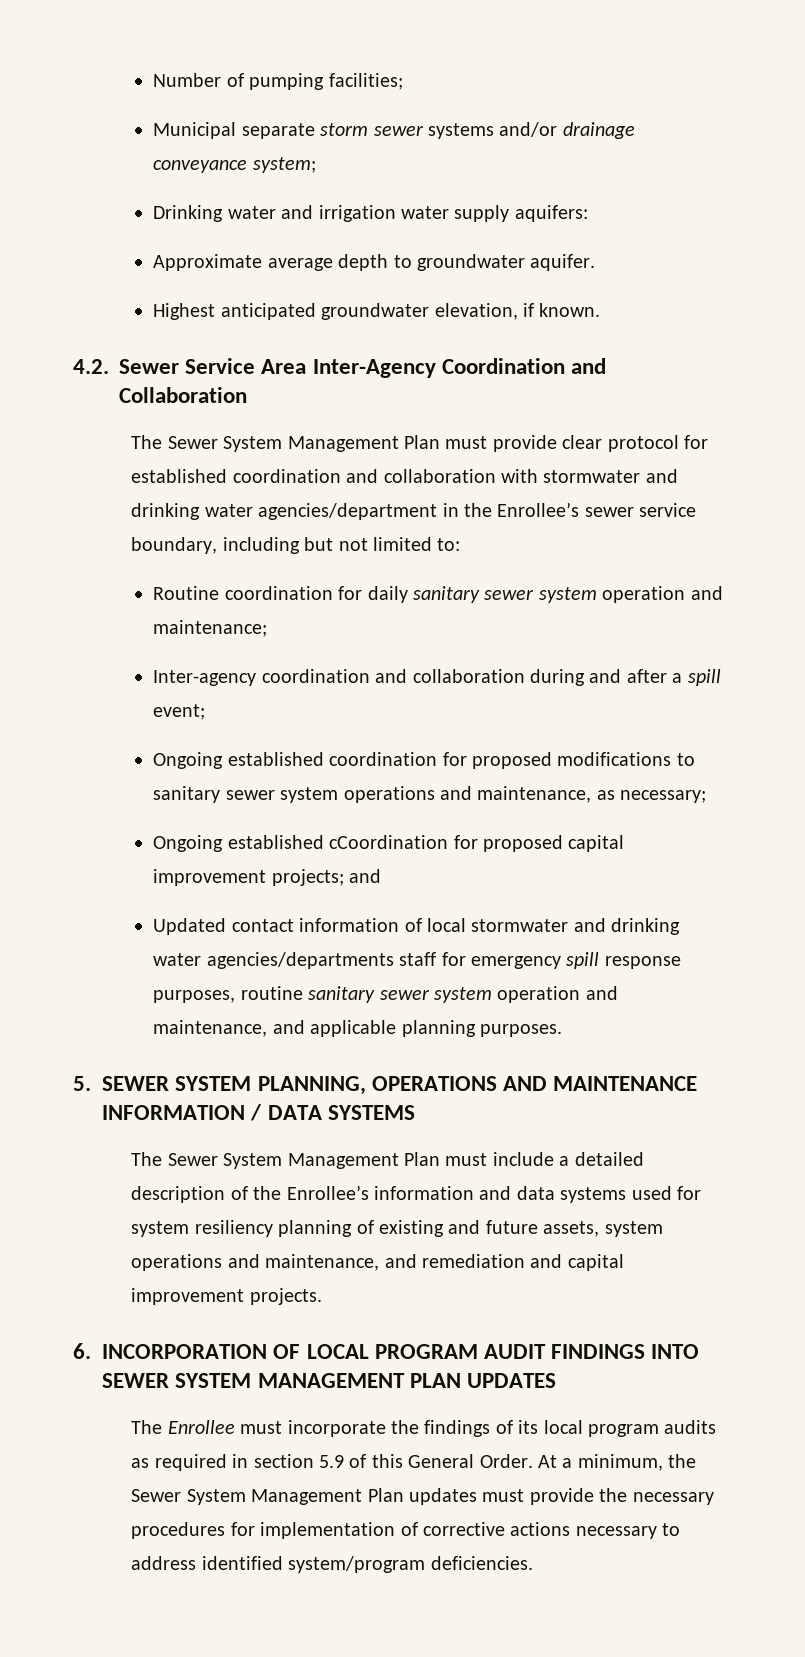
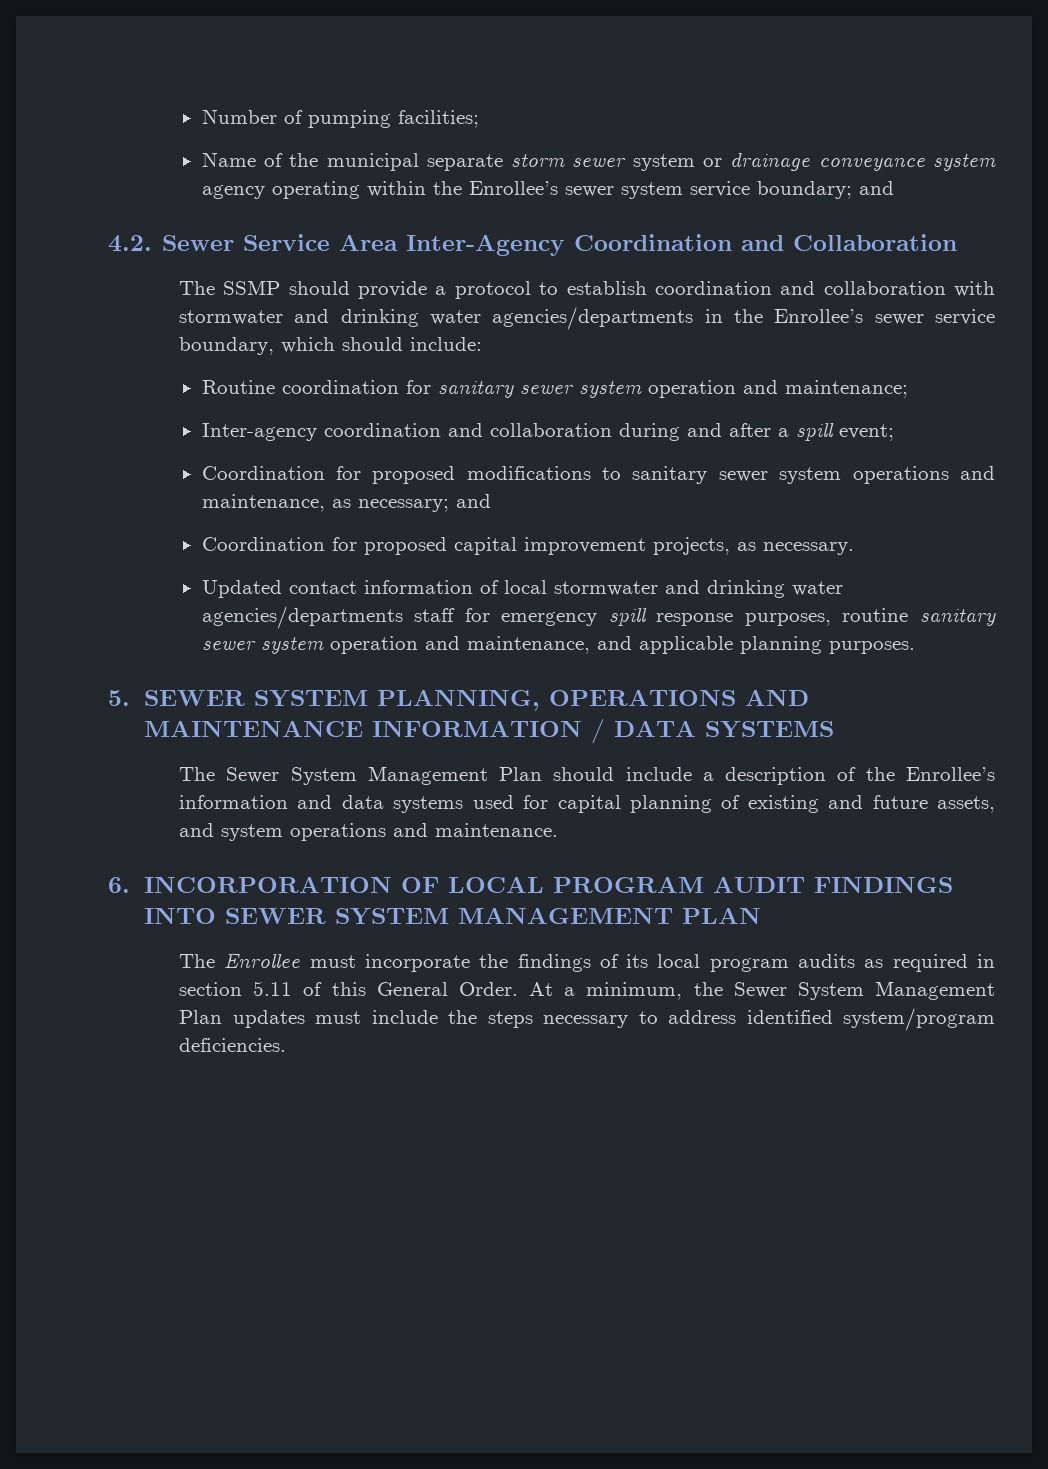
- Municipal separate storm sewer systems and/or drainage conveyance system;
- Drinking water and irrigation water supply aquifers:
- Approximate average depth to groundwater aquifer.
- Highest anticipated groundwater elevation, if known.
+ Name of the municipal separate storm sewer system or drainage conveyance system agency operating within the Enrollee’s sewer system service boundary; and
- The Sewer System Management Plan must provide clear protocol for established coordination and collaboration with stormwater and drinking water agencies/department in the Enrollee’s sewer service boundary, including but not limited to:
+ The SSMP should provide a protocol to establish coordination and collaboration with stormwater and drinking water agencies/departments in the Enrollee’s sewer service boundary, which should include:
- Routine coordination for daily sanitary sewer system operation and maintenance;
+ Routine coordination for sanitary sewer system operation and maintenance;
- Ongoing established coordination for proposed modifications to sanitary sewer system operations and maintenance, as necessary;
- Ongoing established cCoordination for proposed capital improvement projects; and
+ Coordination for proposed modifications to sanitary sewer system operations and maintenance, as necessary; and
+ Coordination for proposed capital improvement projects, as necessary.
- The Sewer System Management Plan must include a detailed description of the Enrollee’s information and data systems used for system resiliency planning of existing and future assets, system operations and maintenance, and remediation and capital improvement projects.
+ The Sewer System Management Plan should include a description of the Enrollee’s information and data systems used for capital planning of existing and future assets, and system operations and maintenance.
- 6. INCORPORATION OF LOCAL PROGRAM AUDIT FINDINGS INTO SEWER SYSTEM MANAGEMENT PLAN UPDATES
+ 6. INCORPORATION OF LOCAL PROGRAM AUDIT FINDINGS INTO SEWER SYSTEM MANAGEMENT PLAN
- The Enrollee must incorporate the findings of its local program audits as required in section 5.9 of this General Order.
+ The Enrollee must incorporate the findings of its local program audits as required in section 5.11 of this General Order.
- At a minimum, the Sewer System Management Plan updates must provide the necessary procedures for implementation of corrective actions necessary to address identified system/program deficiencies.
+ At a minimum, the Sewer System Management Plan updates must include the steps necessary to address identified system/program deficiencies.

